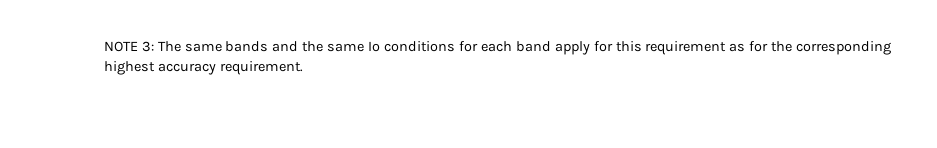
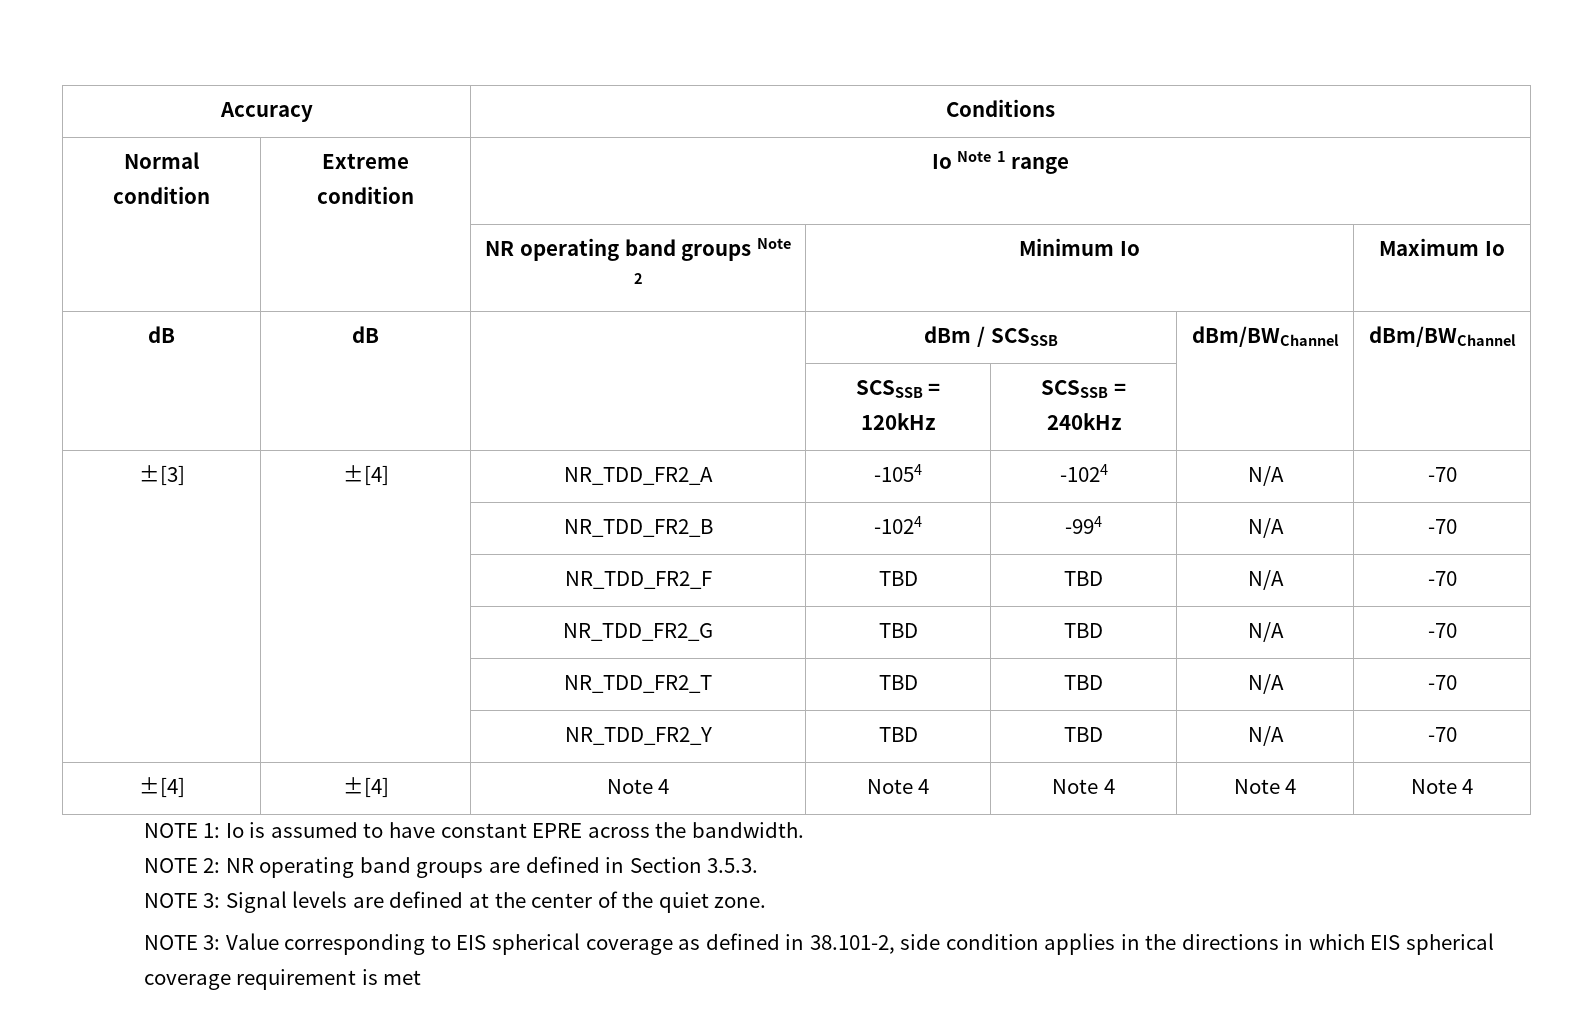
- NOTE 3: The same bands and the same Io conditions for each band apply for this requirement as for the corresponding highest accuracy requirement.
+ Accuracy | Conditions
+ Normal condition | Extreme condition | Io Note 1 range
+ | | NR operating band groups Note 2 | Minimum Io | Maximum Io
+ dB | dB | | dBm / SCSSSB | dBm/BWChannel | dBm/BWChannel
+ | | | SCSSSB = 120kHz | SCSSSB = 240kHz | |
+ ±[3] | ±[4] | NR_TDD_FR2_A | -1054 | -1024 | N/A | -70
+ | | NR_TDD_FR2_B | -1024 | -994 | N/A | -70
+ | | NR_TDD_FR2_F | TBD | TBD | N/A | -70
+ | | NR_TDD_FR2_G | TBD | TBD | N/A | -70
+ | | NR_TDD_FR2_T | TBD | TBD | N/A | -70
+ | | NR_TDD_FR2_Y | TBD | TBD | N/A | -70
+ ±[4] | ±[4] | Note 4 | Note 4 | Note 4 | Note 4 | Note 4
+ NOTE 1: Io is assumed to have constant EPRE across the bandwidth.
+ NOTE 2: NR operating band groups are defined in Section 3.5.3.
+ NOTE 3: Signal levels are defined at the center of the quiet zone.
+ NOTE 3: Value corresponding to EIS spherical coverage as defined in 38.101-2, side condition applies in the directions in which EIS spherical coverage requirement is met

